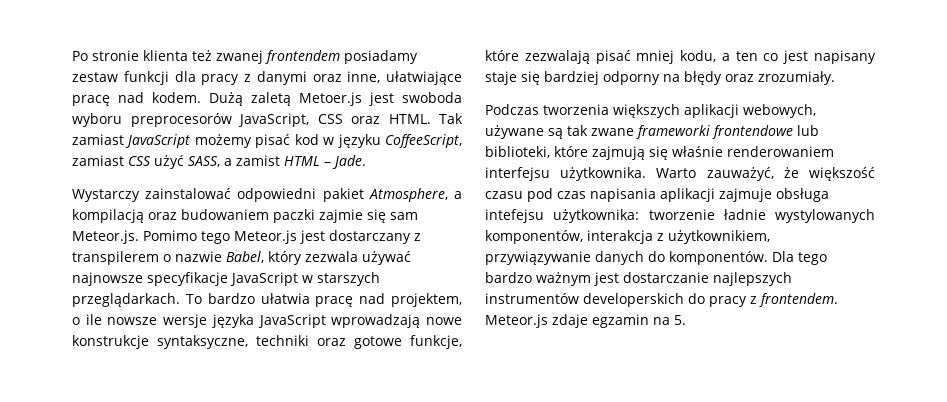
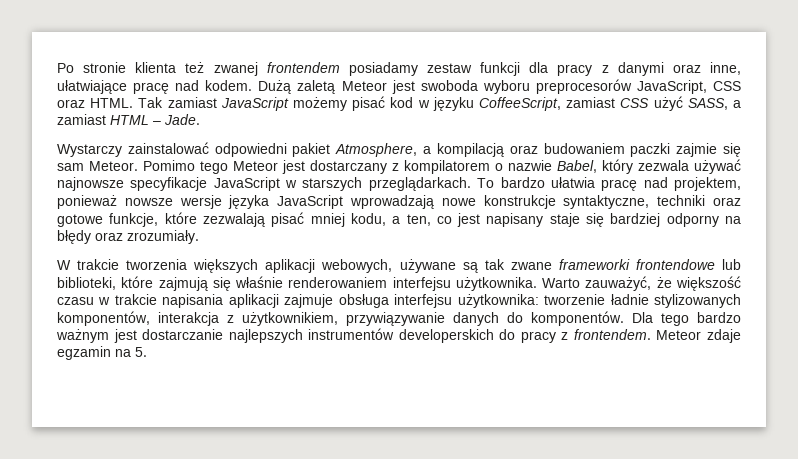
- Dużą zaletą Metoer.js jest swoboda wyboru preprocesorów JavaScript, CSS oraz HTML.
+ Dużą zaletą Meteor jest swoboda wyboru preprocesorów JavaScript, CSS oraz HTML.
- Tak zamiast JavaScript możemy pisać kod w języku CoffeeScript, zamiast CSS użyć SASS, a zamist HTML – Jade.
+ Tak zamiast JavaScript możemy pisać kod w języku CoffeeScript, zamiast CSS użyć SASS, a zamiast HTML – Jade.
- Wystarczy zainstalować odpowiedni pakiet Atmosphere, a kompilacją oraz budowaniem paczki zajmie się sam Meteor.js. Pomimo tego Meteor.js jest dostarczany z transpilerem o nazwie Babel, który zezwala używać najnowsze specyfikacje JavaScript w starszych przeglądarkach.
+ Wystarczy zainstalować odpowiedni pakiet Atmosphere, a kompilacją oraz budowaniem paczki zajmie się sam Meteor. Pomimo tego Meteor jest dostarczany z kompilatorem o nazwie Babel, który zezwala używać najnowsze specyfikacje JavaScript w starszych przeglądarkach.
- To bardzo ułatwia pracę nad projektem, o ile nowsze wersje języka JavaScript wprowadzają nowe konstrukcje syntaksyczne, techniki oraz gotowe funkcje, które zezwalają pisać mniej kodu, a ten co jest napisany staje się bardziej odporny na błędy oraz zrozumiały.
+ To bardzo ułatwia pracę nad projektem, ponieważ nowsze wersje języka JavaScript wprowadzają nowe konstrukcje syntaktyczne, techniki oraz gotowe funkcje, które zezwalają pisać mniej kodu, a ten, co jest napisany staje się bardziej odporny na błędy oraz zrozumiały.
- Podczas tworzenia większych aplikacji webowych, używane są tak zwane frameworki frontendowe lub biblioteki, które zajmują się właśnie renderowaniem interfejsu użytkownika.
+ W trakcie tworzenia większych aplikacji webowych, używane są tak zwane frameworki frontendowe lub biblioteki, które zajmują się właśnie renderowaniem interfejsu użytkownika.
- Warto zauważyć, że większość czasu pod czas napisania aplikacji zajmuje obsługa intefejsu użytkownika: tworzenie ładnie wystylowanych komponentów, interakcja z użytkownikiem, przywiązywanie danych do komponentów.
+ Warto zauważyć, że większość czasu w trakcie napisania aplikacji zajmuje obsługa interfejsu użytkownika: tworzenie ładnie stylizowanych komponentów, interakcja z użytkownikiem, przywiązywanie danych do komponentów.
- Meteor.js zdaje egzamin na 5.
+ Meteor zdaje egzamin na 5.

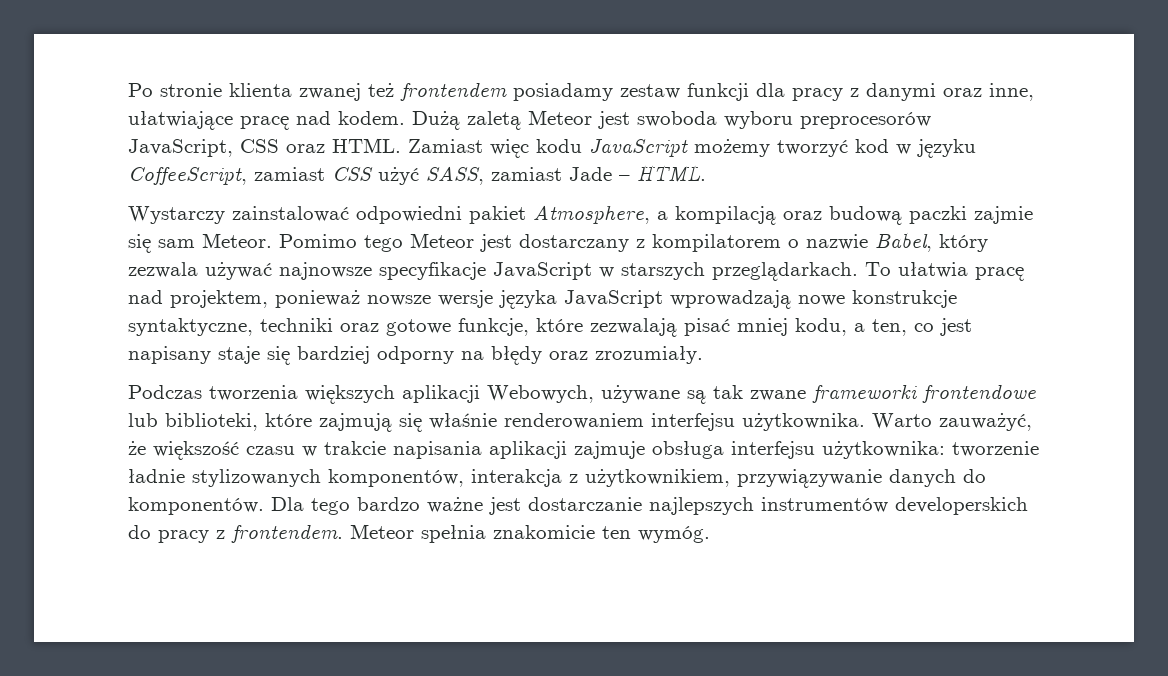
- Po stronie klienta też zwanej frontendem posiadamy zestaw funkcji dla pracy z danymi oraz inne, ułatwiające pracę nad kodem.
+ Po stronie klienta zwanej też frontendem posiadamy zestaw funkcji dla pracy z danymi oraz inne, ułatwiające pracę nad kodem.
- Tak zamiast JavaScript możemy pisać kod w języku CoffeeScript, zamiast CSS użyć SASS, a zamiast HTML – Jade.
+ Zamiast więc kodu JavaScript możemy tworzyć kod w języku CoffeeScript, zamiast CSS użyć SASS, zamiast Jade – HTML.
- Wystarczy zainstalować odpowiedni pakiet Atmosphere, a kompilacją oraz budowaniem paczki zajmie się sam Meteor.
+ Wystarczy zainstalować odpowiedni pakiet Atmosphere, a kompilacją oraz budową paczki zajmie się sam Meteor.
- To bardzo ułatwia pracę nad projektem, ponieważ nowsze wersje języka JavaScript wprowadzają nowe konstrukcje syntaktyczne, techniki oraz gotowe funkcje, które zezwalają pisać mniej kodu, a ten, co jest napisany staje się bardziej odporny na błędy oraz zrozumiały.
+ To ułatwia pracę nad projektem, ponieważ nowsze wersje języka JavaScript wprowadzają nowe konstrukcje syntaktyczne, techniki oraz gotowe funkcje, które zezwalają pisać mniej kodu, a ten, co jest napisany staje się bardziej odporny na błędy oraz zrozumiały.
- W trakcie tworzenia większych aplikacji webowych, używane są tak zwane frameworki frontendowe lub biblioteki, które zajmują się właśnie renderowaniem interfejsu użytkownika.
+ Podczas tworzenia większych aplikacji Webowych, używane są tak zwane frameworki frontendowe lub biblioteki, które zajmują się właśnie renderowaniem interfejsu użytkownika.
- Dla tego bardzo ważnym jest dostarczanie najlepszych instrumentów developerskich do pracy z frontendem.
+ Dla tego bardzo ważne jest dostarczanie najlepszych instrumentów developerskich do pracy z frontendem.
- Meteor zdaje egzamin na 5.
+ Meteor spełnia znakomicie ten wymóg.

